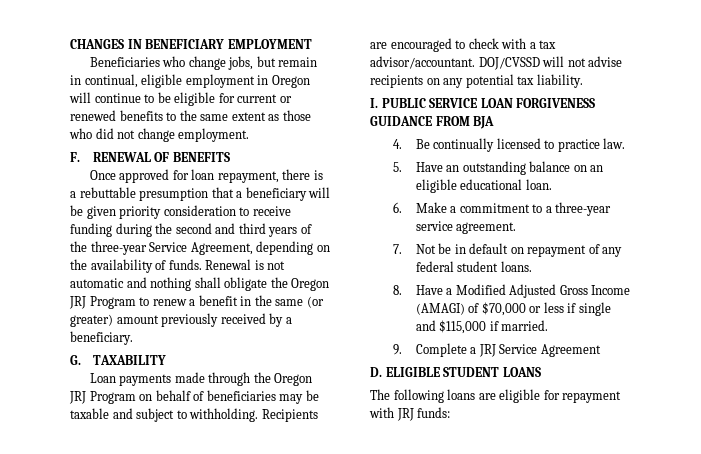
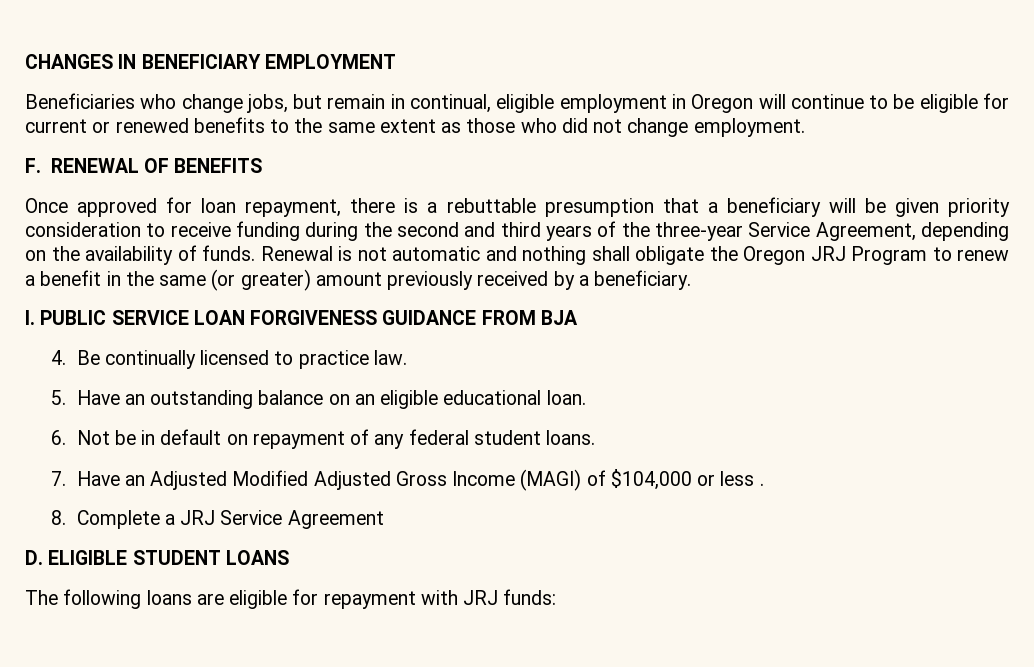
- G. TAXABILITY
- Loan payments made through the Oregon JRJ Program on behalf of beneficiaries may be taxable and subject to withholding. Recipients are encouraged to check with a tax advisor/accountant. DOJ/CVSSD will not advise recipients on any potential tax liability.
- 6. Make a commitment to a three-year service agreement.
- 7. Not be in default on repayment of any federal student loans.
+ 6. Not be in default on repayment of any federal student loans.
- 8. Have a Modified Adjusted Gross Income (AMAGI) of $70,000 or less if single and $115,000 if married.
- 9. Complete a JRJ Service Agreement
+ 7. Have an Adjusted Modified Adjusted Gross Income (MAGI) of $104,000 or less .
+ 8. Complete a JRJ Service Agreement

